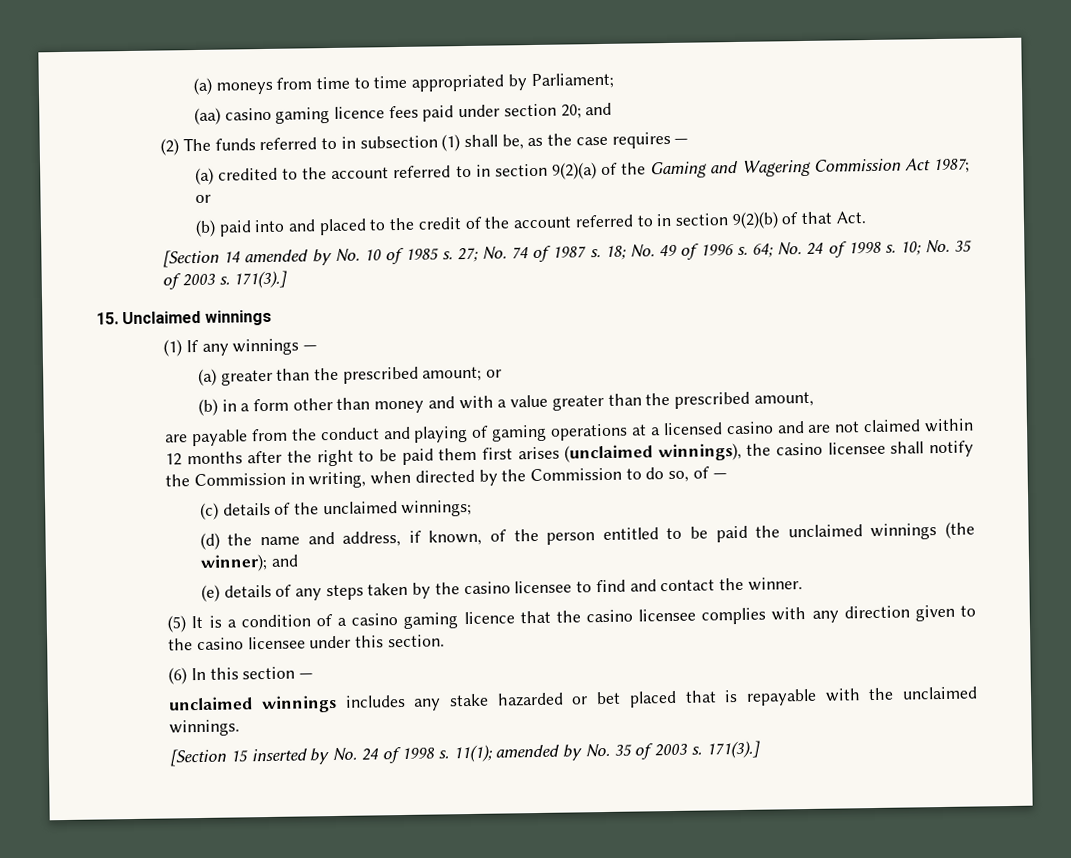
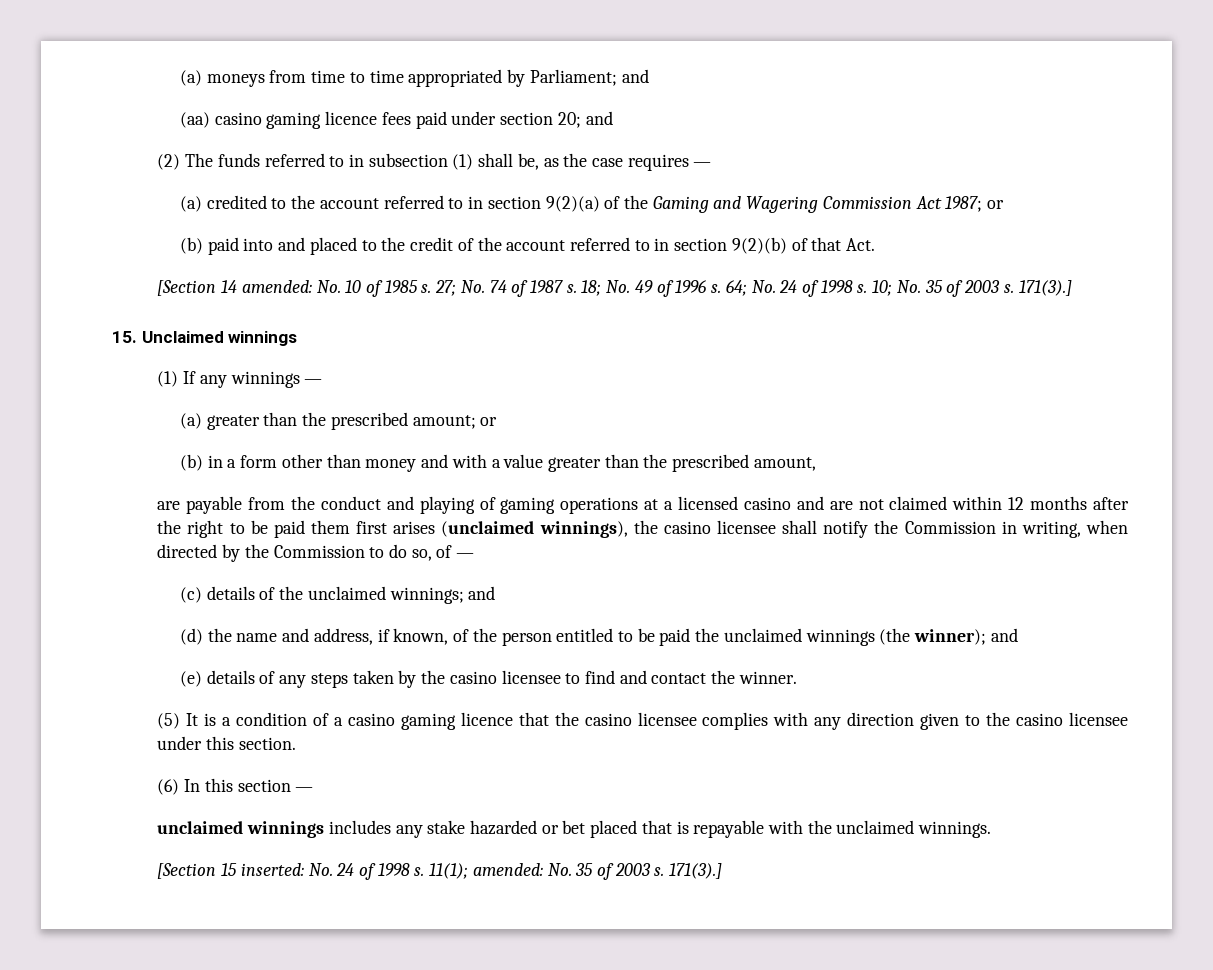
- (a) moneys from time to time appropriated by Parliament;
+ (a) moneys from time to time appropriated by Parliament; and
- [Section 14 amended by No. 10 of 1985 s.
+ [Section 14 amended: No. 10 of 1985 s.
- (c) details of the unclaimed winnings;
+ (c) details of the unclaimed winnings; and
- [Section 15 inserted by No. 24 of 1998 s.
+ [Section 15 inserted: No. 24 of 1998 s.
- 11(1); amended by No. 35 of 2003 s.
+ 11(1); amended: No. 35 of 2003 s.

